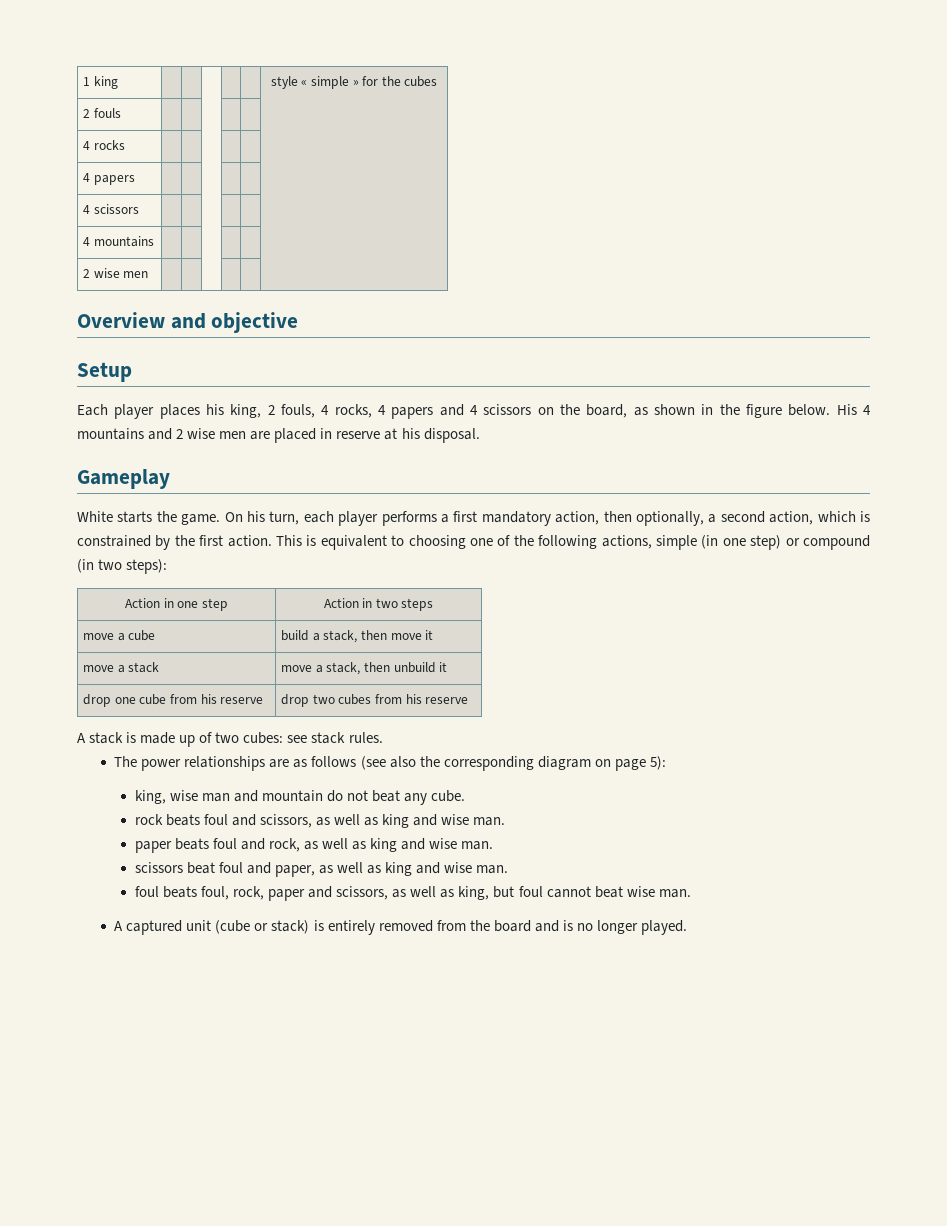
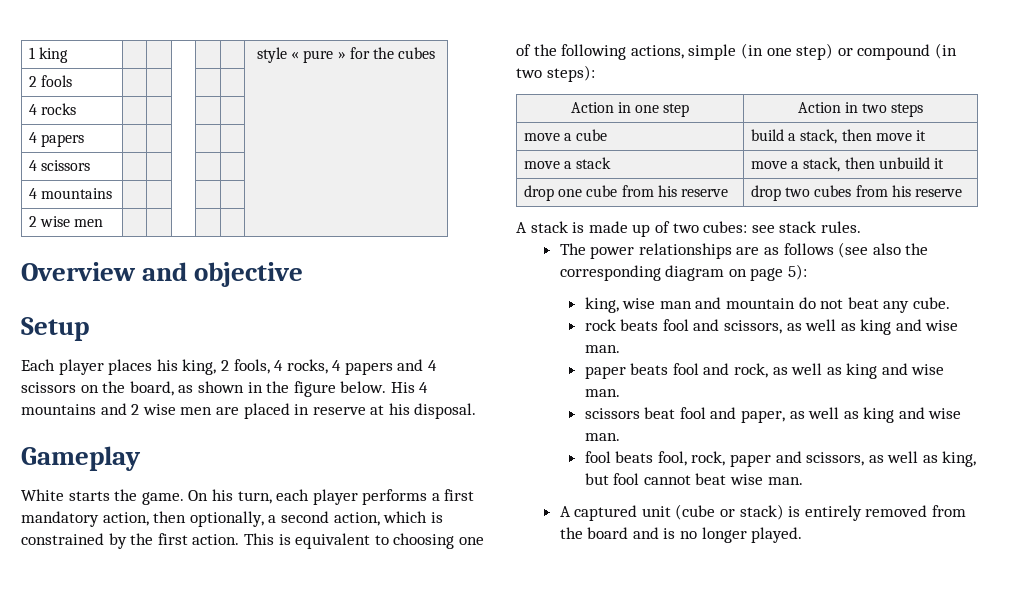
- 1 king | | | | | | style « simple » for the cubes
+ 1 king | | | | | | style « pure » for the cubes
- 2 fouls | | | | | |
+ 2 fools | | | | | |
- Each player places his king, 2 fouls, 4 rocks, 4 papers and 4 scissors on the board, as shown in the figure below.
+ Each player places his king, 2 fools, 4 rocks, 4 papers and 4 scissors on the board, as shown in the figure below.
- rock beats foul and scissors, as well as king and wise man.
+ rock beats fool and scissors, as well as king and wise man.
- paper beats foul and rock, as well as king and wise man.
+ paper beats fool and rock, as well as king and wise man.
- scissors beat foul and paper, as well as king and wise man.
+ scissors beat fool and paper, as well as king and wise man.
- foul beats foul, rock, paper and scissors, as well as king, but foul cannot beat wise man.
+ fool beats fool, rock, paper and scissors, as well as king, but fool cannot beat wise man.

